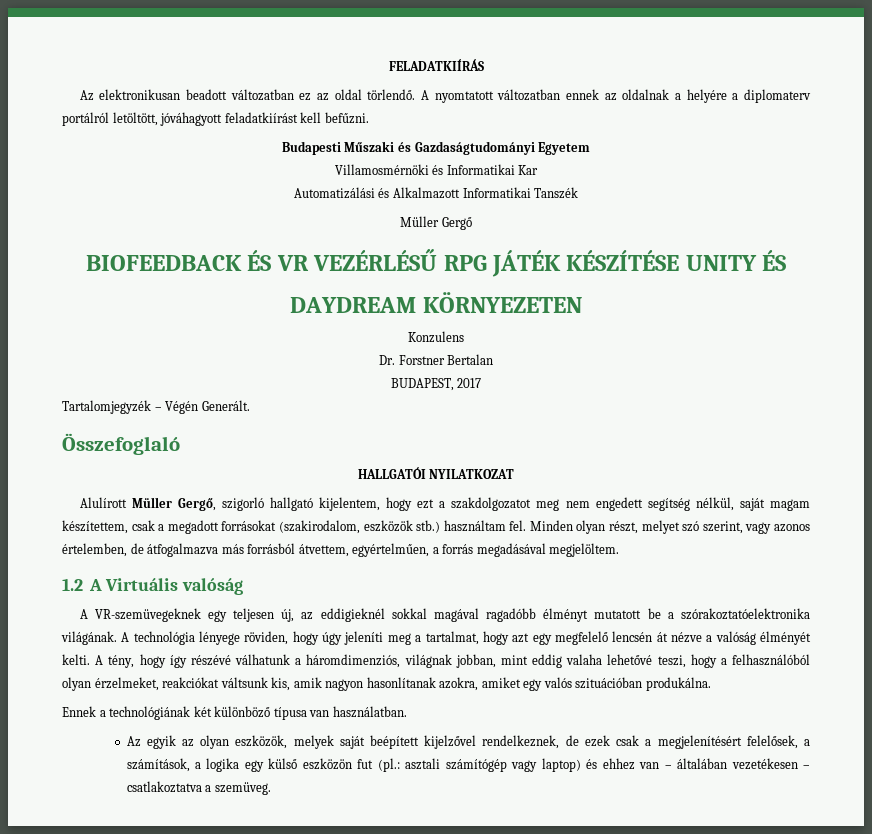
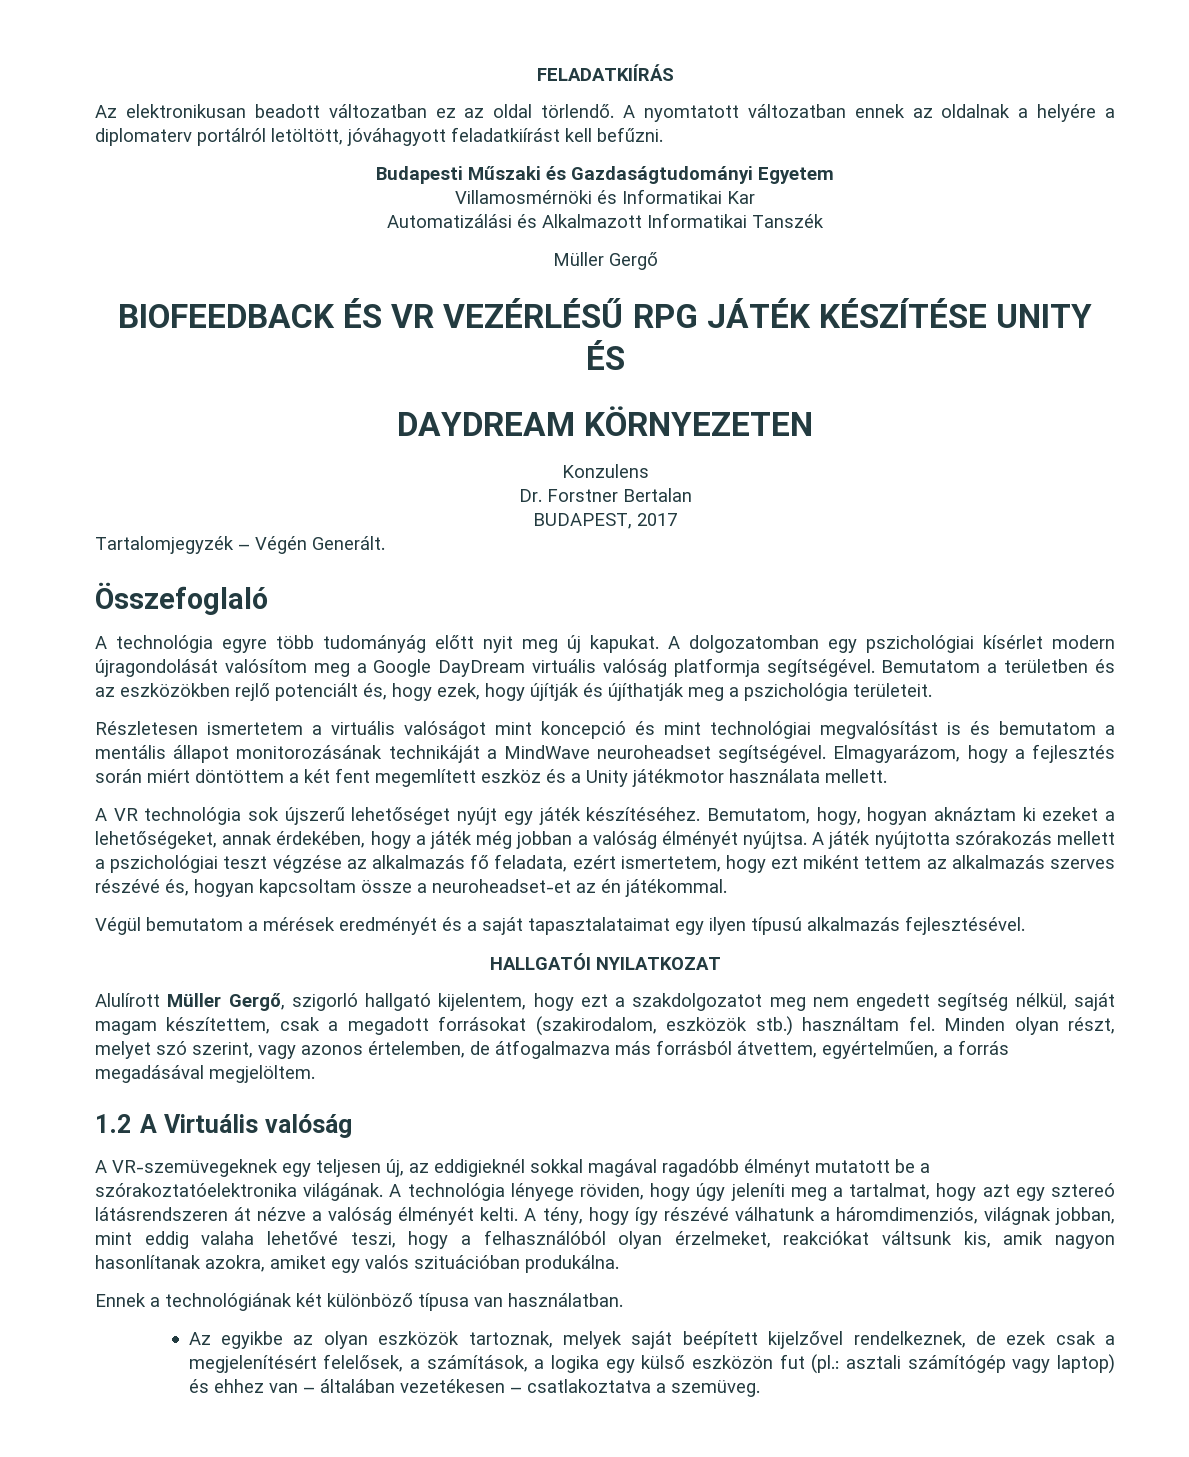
+ A technológia egyre több tudományág előtt nyit meg új kapukat. A dolgozatomban egy pszichológiai kísérlet modern újragondolását valósítom meg a Google DayDream virtuális valóság platformja segítségével. Bemutatom a területben és az eszközökben rejlő potenciált és, hogy ezek, hogy újítják és újíthatják meg a pszichológia területeit.
+ Részletesen ismertetem a virtuális valóságot mint koncepció és mint technológiai megvalósítást is és bemutatom a mentális állapot monitorozásának technikáját a MindWave neuroheadset segítségével. Elmagyarázom, hogy a fejlesztés során miért döntöttem a két fent megemlített eszköz és a Unity játékmotor használata mellett.
+ A VR technológia sok újszerű lehetőséget nyújt egy játék készítéséhez. Bemutatom, hogy, hogyan aknáztam ki ezeket a lehetőségeket, annak érdekében, hogy a játék még jobban a valóság élményét nyújtsa. A játék nyújtotta szórakozás mellett a pszichológiai teszt végzése az alkalmazás fő feladata, ezért ismertetem, hogy ezt miként tettem az alkalmazás szerves részévé és, hogyan kapcsoltam össze a neuroheadset-et az én játékommal.
+ Végül bemutatom a mérések eredményét és a saját tapasztalataimat egy ilyen típusú alkalmazás fejlesztésével.
- A technológia lényege röviden, hogy úgy jeleníti meg a tartalmat, hogy azt egy megfelelő lencsén át nézve a valóság élményét kelti.
+ A technológia lényege röviden, hogy úgy jeleníti meg a tartalmat, hogy azt egy sztereó látásrendszeren át nézve a valóság élményét kelti.
- Az egyik az olyan eszközök, melyek saját beépített kijelzővel rendelkeznek, de ezek csak a megjelenítésért felelősek, a számítások, a logika egy külső eszközön fut (pl.: asztali számítógép vagy laptop) és ehhez van – általában vezetékesen – csatlakoztatva a szemüveg.
+ Az egyikbe az olyan eszközök tartoznak, melyek saját beépített kijelzővel rendelkeznek, de ezek csak a megjelenítésért felelősek, a számítások, a logika egy külső eszközön fut (pl.: asztali számítógép vagy laptop) és ehhez van – általában vezetékesen – csatlakoztatva a szemüveg.

